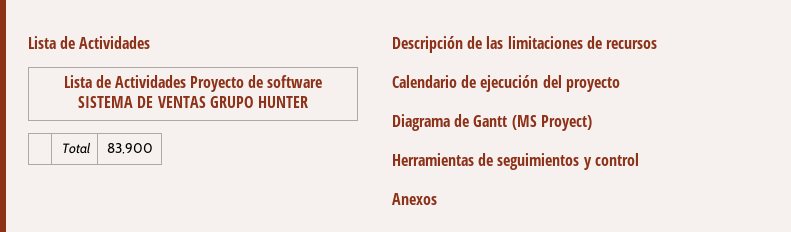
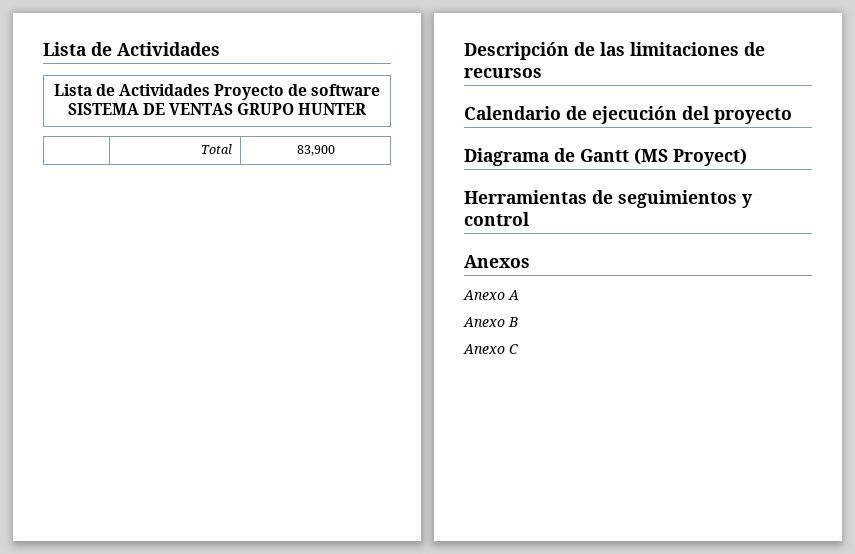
+ Anexo A
+ Anexo B
+ Anexo C

